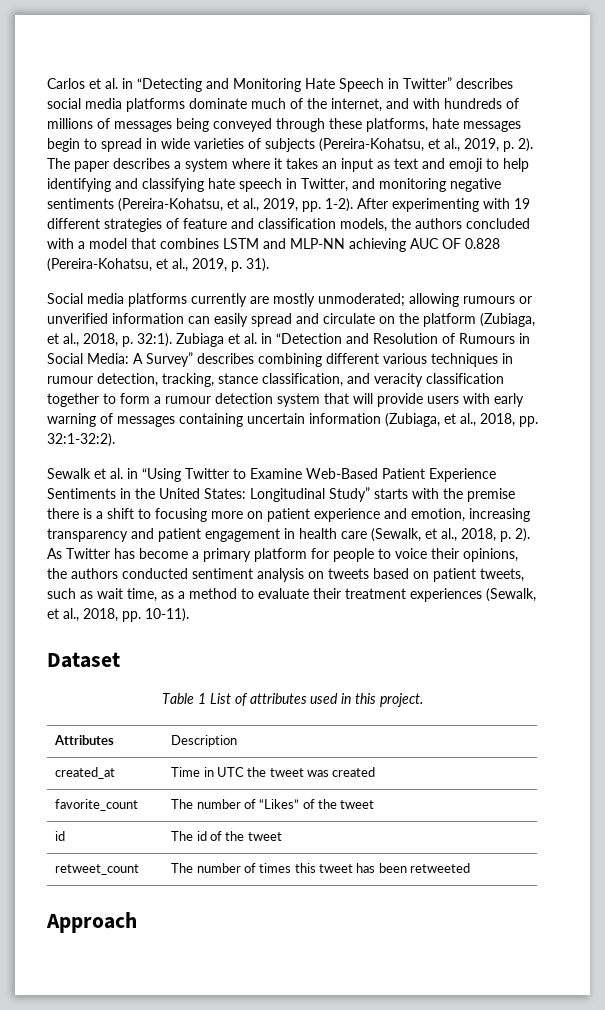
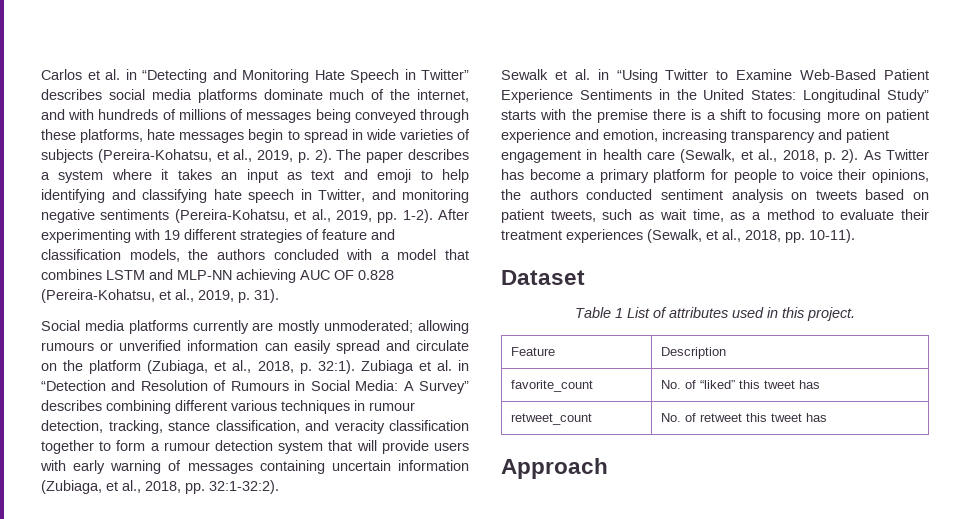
- Attributes | Description
+ Feature | Description
- created_at | Time in UTC the tweet was created
- favorite_count | The number of “Likes” of the tweet
- id | The id of the tweet
- retweet_count | The number of times this tweet has been retweeted
+ favorite_count | No. of “liked” this tweet has
+ retweet_count | No. of retweet this tweet has

